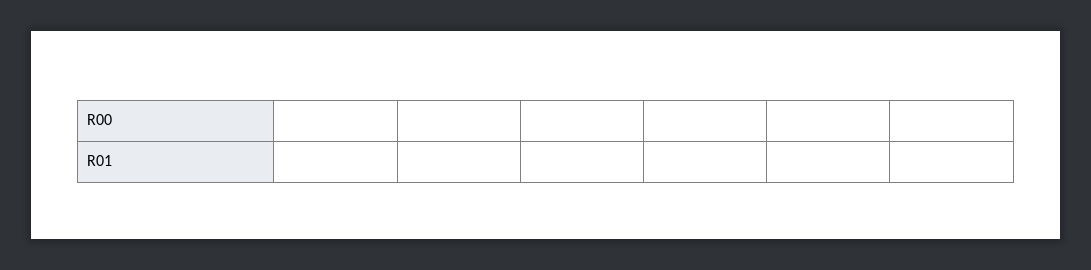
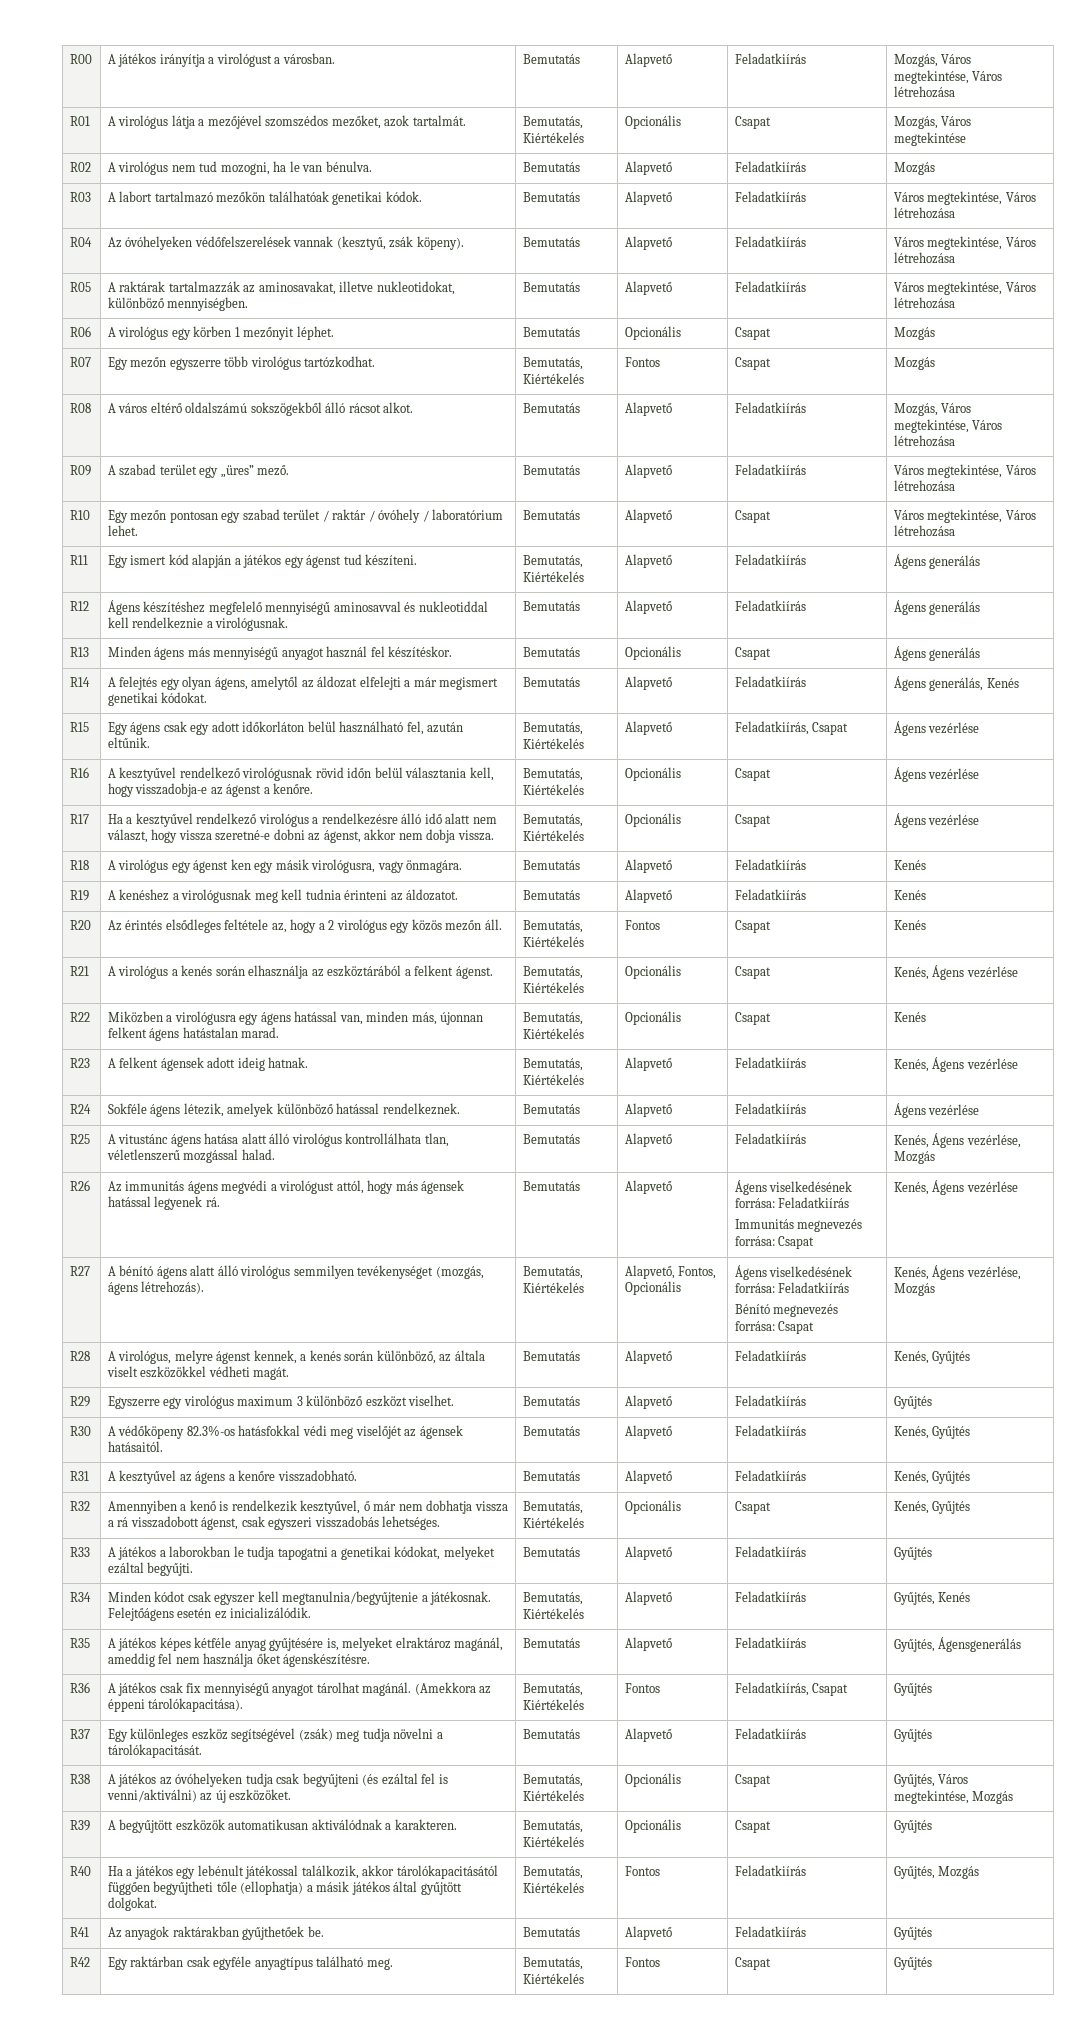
- R00 | | | | | |
- R01 | | | | | |
+ R00 | A játékos irányítja a virológust a városban. | Bemutatás | Alapvető | Feladatkiírás | Mozgás, Város megtekintése, Város létrehozása
+ R01 | A virológus látja a mezőjével szomszédos mezőket, azok tartalmát. | Bemutatás, Kiértékelés | Opcionális | Csapat | Mozgás, Város megtekintése
+ R02 | A virológus nem tud mozogni, ha le van bénulva. | Bemutatás | Alapvető | Feladatkiírás | Mozgás
+ R03 | A labort tartalmazó mezőkön találhatóak genetikai kódok. | Bemutatás | Alapvető | Feladatkiírás | Város megtekintése, Város létrehozása
+ R04 | Az óvóhelyeken védőfelszerelések vannak (kesztyű, zsák köpeny). | Bemutatás | Alapvető | Feladatkiírás | Város megtekintése, Város létrehozása
+ R05 | A raktárak tartalmazzák az aminosavakat, illetve nukleotidokat, különböző mennyiségben. | Bemutatás | Alapvető | Feladatkiírás | Város megtekintése, Város létrehozása
+ R06 | A virológus egy körben 1 mezőnyit léphet. | Bemutatás | Opcionális | Csapat | Mozgás
+ R07 | Egy mezőn egyszerre több virológus tartózkodhat. | Bemutatás, Kiértékelés | Fontos | Csapat | Mozgás
+ R08 | A város eltérő oldalszámú sokszögekből álló rácsot alkot. | Bemutatás | Alapvető | Feladatkiírás | Mozgás, Város megtekintése, Város létrehozása
+ R09 | A szabad terület egy „üres” mező. | Bemutatás | Alapvető | Feladatkiírás | Város megtekintése, Város létrehozása
+ R10 | Egy mezőn pontosan egy szabad terület / raktár / óvóhely / laboratórium lehet. | Bemutatás | Alapvető | Csapat | Város megtekintése, Város létrehozása
+ R11 | Egy ismert kód alapján a játékos egy ágenst tud készíteni. | Bemutatás, Kiértékelés | Alapvető | Feladatkiírás | Ágens generálás
+ R12 | Ágens készítéshez megfelelő mennyiségű aminosavval és nukleotiddal kell rendelkeznie a virológusnak. | Bemutatás | Alapvető | Feladatkiírás | Ágens generálás
+ R13 | Minden ágens más mennyiségű anyagot használ fel készítéskor. | Bemutatás | Opcionális | Csapat | Ágens generálás
+ R14 | A felejtés egy olyan ágens, amelytől az áldozat elfelejti a már megismert genetikai kódokat. | Bemutatás | Alapvető | Feladatkiírás | Ágens generálás, Kenés
+ R15 | Egy ágens csak egy adott időkorláton belül használható fel, azután eltűnik. | Bemutatás, Kiértékelés | Alapvető | Feladatkiírás, Csapat | Ágens vezérlése
+ R16 | A kesztyűvel rendelkező virológusnak rövid időn belül választania kell, hogy visszadobja-e az ágenst a kenőre. | Bemutatás, Kiértékelés | Opcionális | Csapat | Ágens vezérlése
+ R17 | Ha a kesztyűvel rendelkező virológus a rendelkezésre álló idő alatt nem választ, hogy vissza szeretné-e dobni az ágenst, akkor nem dobja vissza. | Bemutatás, Kiértékelés | Opcionális | Csapat | Ágens vezérlése
+ R18 | A virológus egy ágenst ken egy másik virológusra, vagy önmagára. | Bemutatás | Alapvető | Feladatkiírás | Kenés
+ R19 | A kenéshez a virológusnak meg kell tudnia érinteni az áldozatot. | Bemutatás | Alapvető | Feladatkiírás | Kenés
+ R20 | Az érintés elsődleges feltétele az, hogy a 2 virológus egy közös mezőn áll. | Bemutatás, Kiértékelés | Fontos | Csapat | Kenés
+ R21 | A virológus a kenés során elhasználja az eszköztárából a felkent ágenst. | Bemutatás, Kiértékelés | Opcionális | Csapat | Kenés, Ágens vezérlése
+ R22 | Miközben a virológusra egy ágens hatással van, minden más, újonnan felkent ágens hatástalan marad. | Bemutatás, Kiértékelés | Opcionális | Csapat | Kenés
+ R23 | A felkent ágensek adott ideig hatnak. | Bemutatás, Kiértékelés | Alapvető | Feladatkiírás | Kenés, Ágens vezérlése
+ R24 | Sokféle ágens létezik, amelyek különböző hatással rendelkeznek. | Bemutatás | Alapvető | Feladatkiírás | Ágens vezérlése
+ R25 | A vitustánc ágens hatása alatt álló virológus kontrollálhata tlan, véletlenszerű mozgással halad. | Bemutatás | Alapvető | Feladatkiírás | Kenés, Ágens vezérlése, Mozgás
+ R26 | Az immunitás ágens megvédi a virológust attól, hogy más ágensek hatással legyenek rá. | Bemutatás | Alapvető | Ágens viselkedésének forrása: Feladatkiírás
+ Immunitás megnevezés forrása: Csapat | Kenés, Ágens vezérlése
+ R27 | A bénító ágens alatt álló virológus semmilyen tevékenységet (mozgás, ágens létrehozás). | Bemutatás, Kiértékelés | Alapvető, Fontos, Opcionális | Ágens viselkedésének forrása: Feladatkiírás
+ Bénító megnevezés forrása: Csapat | Kenés, Ágens vezérlése, Mozgás
+ R28 | A virológus, melyre ágenst kennek, a kenés során különböző, az általa viselt eszközökkel védheti magát. | Bemutatás | Alapvető | Feladatkiírás | Kenés, Gyűjtés
+ R29 | Egyszerre egy virológus maximum 3 különböző eszközt viselhet. | Bemutatás | Alapvető | Feladatkiírás | Gyűjtés
+ R30 | A védőköpeny 82.3%-os hatásfokkal védi meg viselőjét az ágensek hatásaitól. | Bemutatás | Alapvető | Feladatkiírás | Kenés, Gyűjtés
+ R31 | A kesztyűvel az ágens a kenőre visszadobható. | Bemutatás | Alapvető | Feladatkiírás | Kenés, Gyűjtés
+ R32 | Amennyiben a kenő is rendelkezik kesztyűvel, ő már nem dobhatja vissza a rá visszadobott ágenst, csak egyszeri visszadobás lehetséges. | Bemutatás, Kiértékelés | Opcionális | Csapat | Kenés, Gyűjtés
+ R33 | A játékos a laborokban le tudja tapogatni a genetikai kódokat, melyeket ezáltal begyűjti. | Bemutatás | Alapvető | Feladatkiírás | Gyűjtés
+ R34 | Minden kódot csak egyszer kell megtanulnia/begyűjtenie a játékosnak. Felejtőágens esetén ez inicializálódik. | Bemutatás, Kiértékelés | Alapvető | Feladatkiírás | Gyűjtés, Kenés
+ R35 | A játékos képes kétféle anyag gyűjtésére is, melyeket elraktároz magánál, ameddig fel nem használja őket ágenskészítésre. | Bemutatás | Alapvető | Feladatkiírás | Gyűjtés, Ágensgenerálás
+ R36 | A játékos csak fix mennyiségű anyagot tárolhat magánál. (Amekkora az éppeni tárolókapacitása). | Bemutatás, Kiértékelés | Fontos | Feladatkiírás, Csapat | Gyűjtés
+ R37 | Egy különleges eszköz segítségével (zsák) meg tudja növelni a tárolókapacitását. | Bemutatás | Alapvető | Feladatkiírás | Gyűjtés
+ R38 | A játékos az óvóhelyeken tudja csak begyűjteni (és ezáltal fel is venni/aktiválni) az új eszközöket. | Bemutatás, Kiértékelés | Opcionális | Csapat | Gyűjtés, Város megtekintése, Mozgás
+ R39 | A begyűjtött eszközök automatikusan aktiválódnak a karakteren. | Bemutatás, Kiértékelés | Opcionális | Csapat | Gyűjtés
+ R40 | Ha a játékos egy lebénult játékossal találkozik, akkor tárolókapacitásától függően begyűjtheti tőle (ellophatja) a másik játékos által gyűjtött dolgokat. | Bemutatás, Kiértékelés | Fontos | Feladatkiírás | Gyűjtés, Mozgás
+ R41 | Az anyagok raktárakban gyűjthetőek be. | Bemutatás | Alapvető | Feladatkiírás | Gyűjtés
+ R42 | Egy raktárban csak egyféle anyagtípus található meg. | Bemutatás, Kiértékelés | Fontos | Csapat | Gyűjtés

